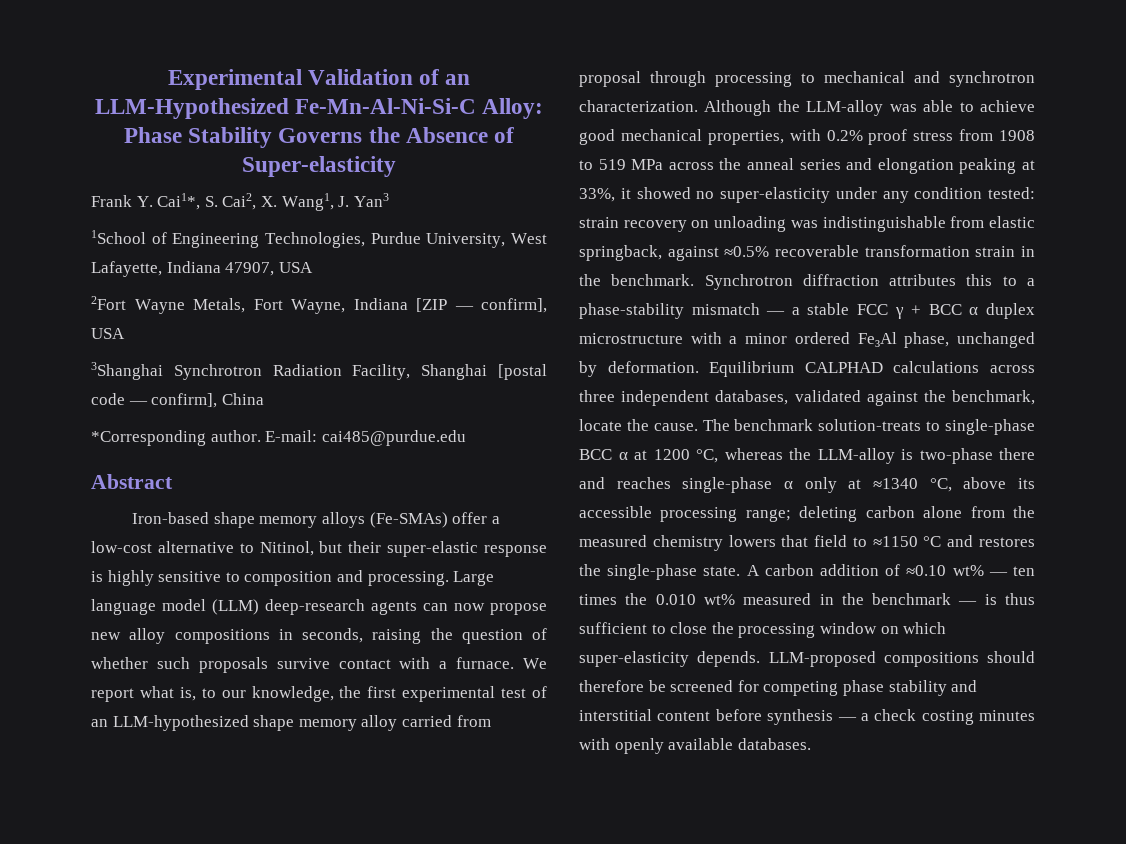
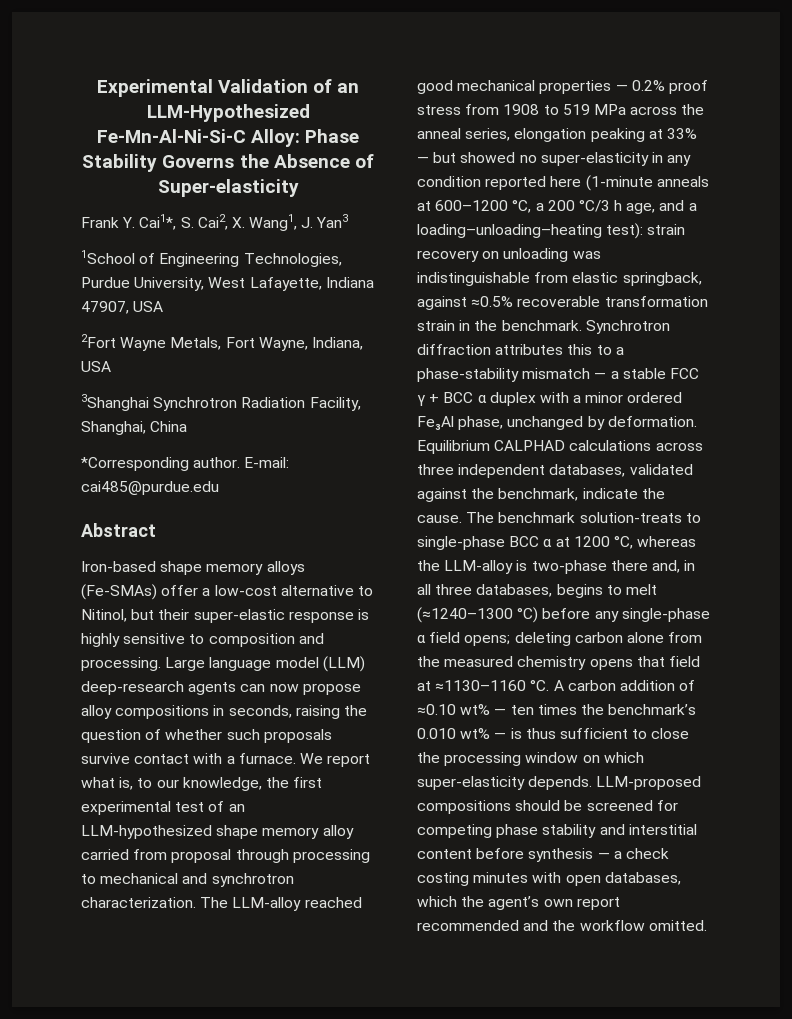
- 2Fort Wayne Metals, Fort Wayne, Indiana [ZIP — confirm], USA
+ 2Fort Wayne Metals, Fort Wayne, Indiana, USA
- 3Shanghai Synchrotron Radiation Facility, Shanghai [postal code — confirm], China
+ 3Shanghai Synchrotron Radiation Facility, Shanghai, China
- Large language model (LLM) deep-research agents can now propose new alloy compositions in seconds, raising the question of whether such proposals survive contact with a furnace.
+ Large language model (LLM) deep-research agents can now propose alloy compositions in seconds, raising the question of whether such proposals survive contact with a furnace.
- Although the LLM-alloy was able to achieve good mechanical properties, with 0.2% proof stress from 1908 to 519 MPa across the anneal series and elongation peaking at 33%, it showed no super-elasticity under any condition tested: strain recovery on unloading was indistinguishable from elastic springback, against ≈0.5% recoverable transformation strain in the benchmark.
+ The LLM-alloy reached good mechanical properties — 0.2% proof stress from 1908 to 519 MPa across the anneal series, elongation peaking at 33% — but showed no super-elasticity in any condition reported here (1-minute anneals at 600–1200 °C, a 200 °C/3 h age, and a loading–unloading–heating test): strain recovery on unloading was indistinguishable from elastic springback, against ≈0.5% recoverable transformation strain in the benchmark.
- Synchrotron diffraction attributes this to a phase-stability mismatch — a stable FCC γ + BCC α duplex microstructure with a minor ordered Fe₃Al phase, unchanged by deformation.
+ Synchrotron diffraction attributes this to a phase-stability mismatch — a stable FCC γ + BCC α duplex with a minor ordered Fe₃Al phase, unchanged by deformation.
- Equilibrium CALPHAD calculations across three independent databases, validated against the benchmark, locate the cause.
+ Equilibrium CALPHAD calculations across three independent databases, validated against the benchmark, indicate the cause.
- The benchmark solution-treats to single-phase BCC α at 1200 °C, whereas the LLM-alloy is two-phase there and reaches single-phase α only at ≈1340 °C, above its accessible processing range; deleting carbon alone from the measured chemistry lowers that field to ≈1150 °C and restores the single-phase state.
+ The benchmark solution-treats to single-phase BCC α at 1200 °C, whereas the LLM-alloy is two-phase there and, in all three databases, begins to melt (≈1240–1300 °C) before any single-phase α field opens; deleting carbon alone from the measured chemistry opens that field at ≈1130–1160 °C.
- A carbon addition of ≈0.10 wt% — ten times the 0.010 wt% measured in the benchmark — is thus sufficient to close the processing window on which super-elasticity depends.
+ A carbon addition of ≈0.10 wt% — ten times the benchmark’s 0.010 wt% — is thus sufficient to close the processing window on which super-elasticity depends.
- LLM-proposed compositions should therefore be screened for competing phase stability and interstitial content before synthesis — a check costing minutes with openly available databases.
+ LLM-proposed compositions should be screened for competing phase stability and interstitial content before synthesis — a check costing minutes with open databases, which the agent’s own report recommended and the workflow omitted.

